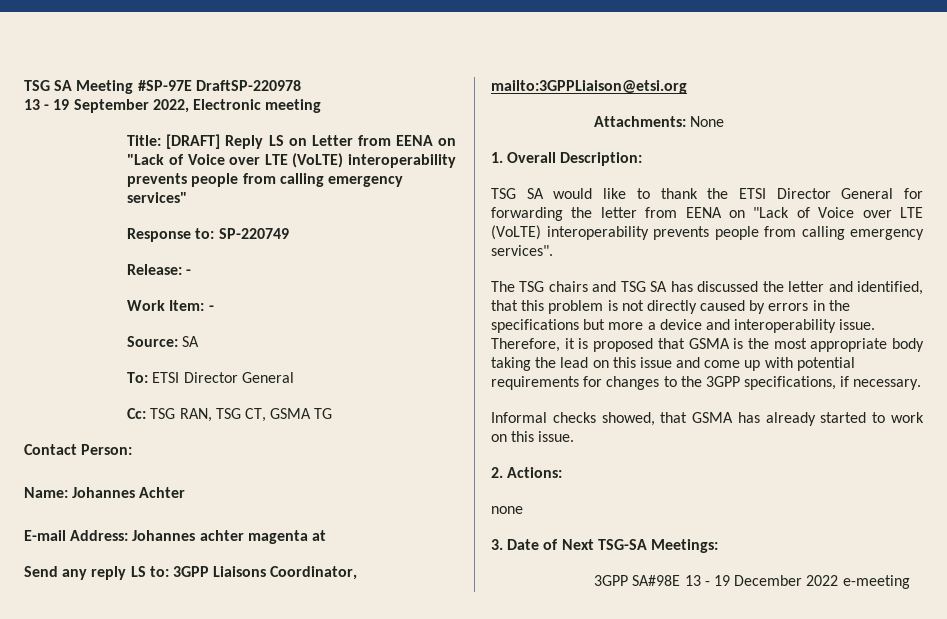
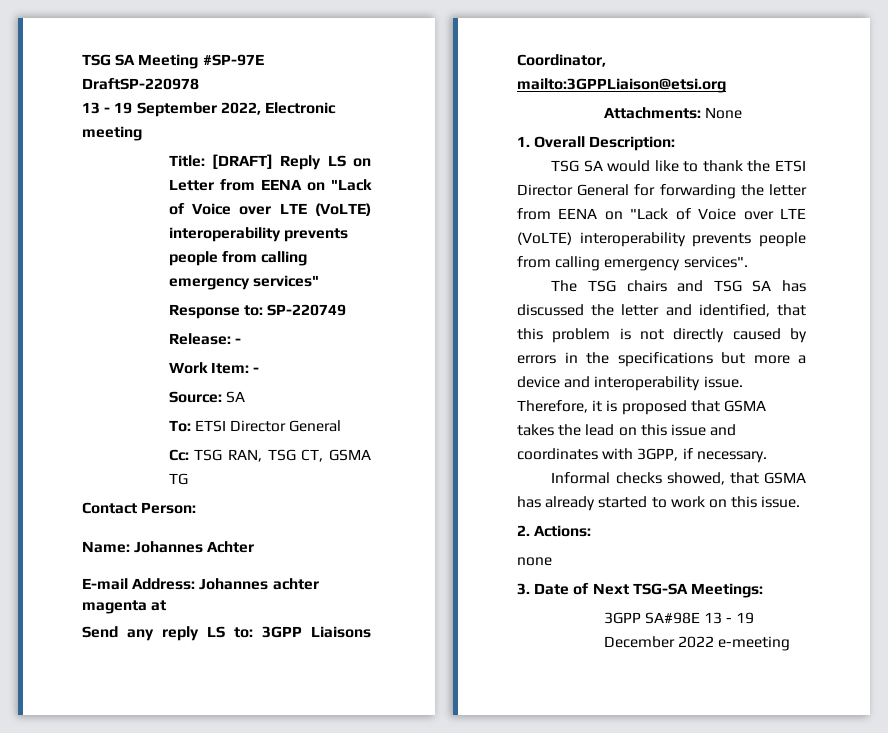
- Therefore, it is proposed that GSMA is the most appropriate body taking the lead on this issue and come up with potential requirements for changes to the 3GPP specifications, if necessary.
+ Therefore, it is proposed that GSMA takes the lead on this issue and coordinates with 3GPP, if necessary.

